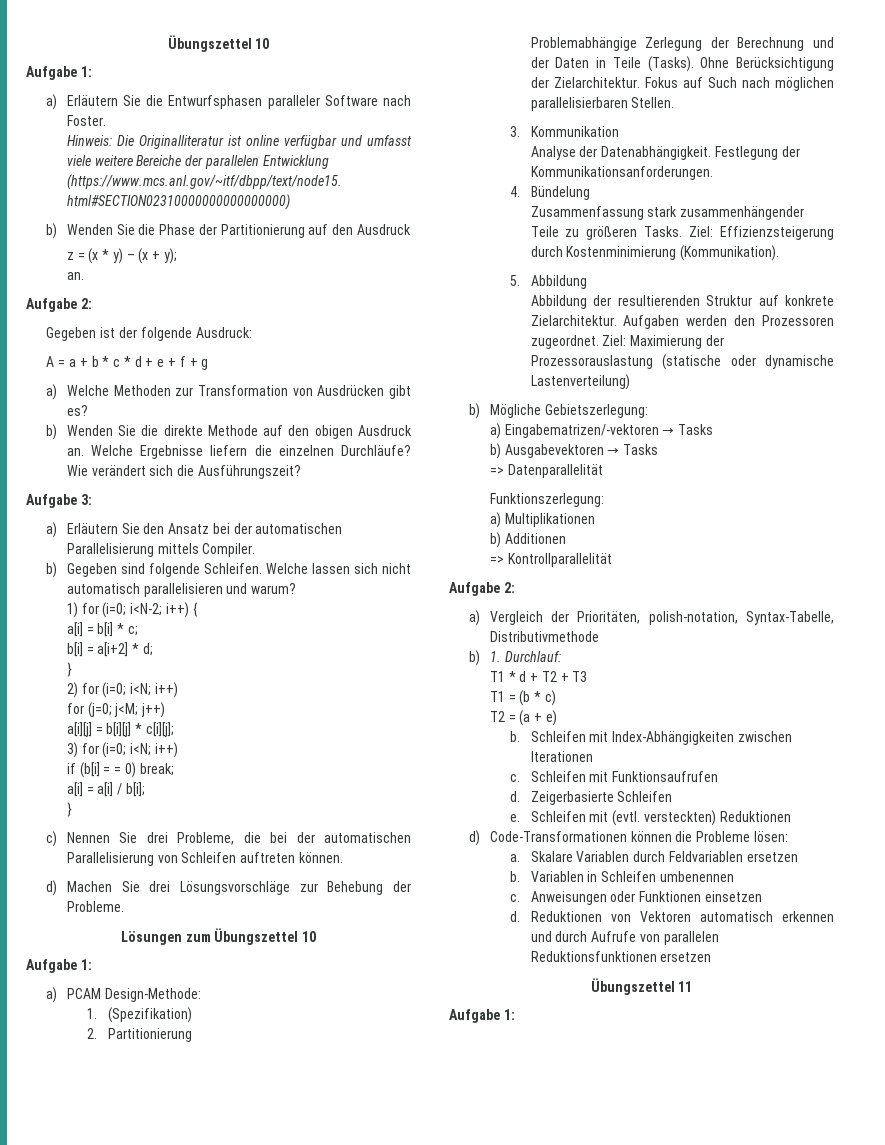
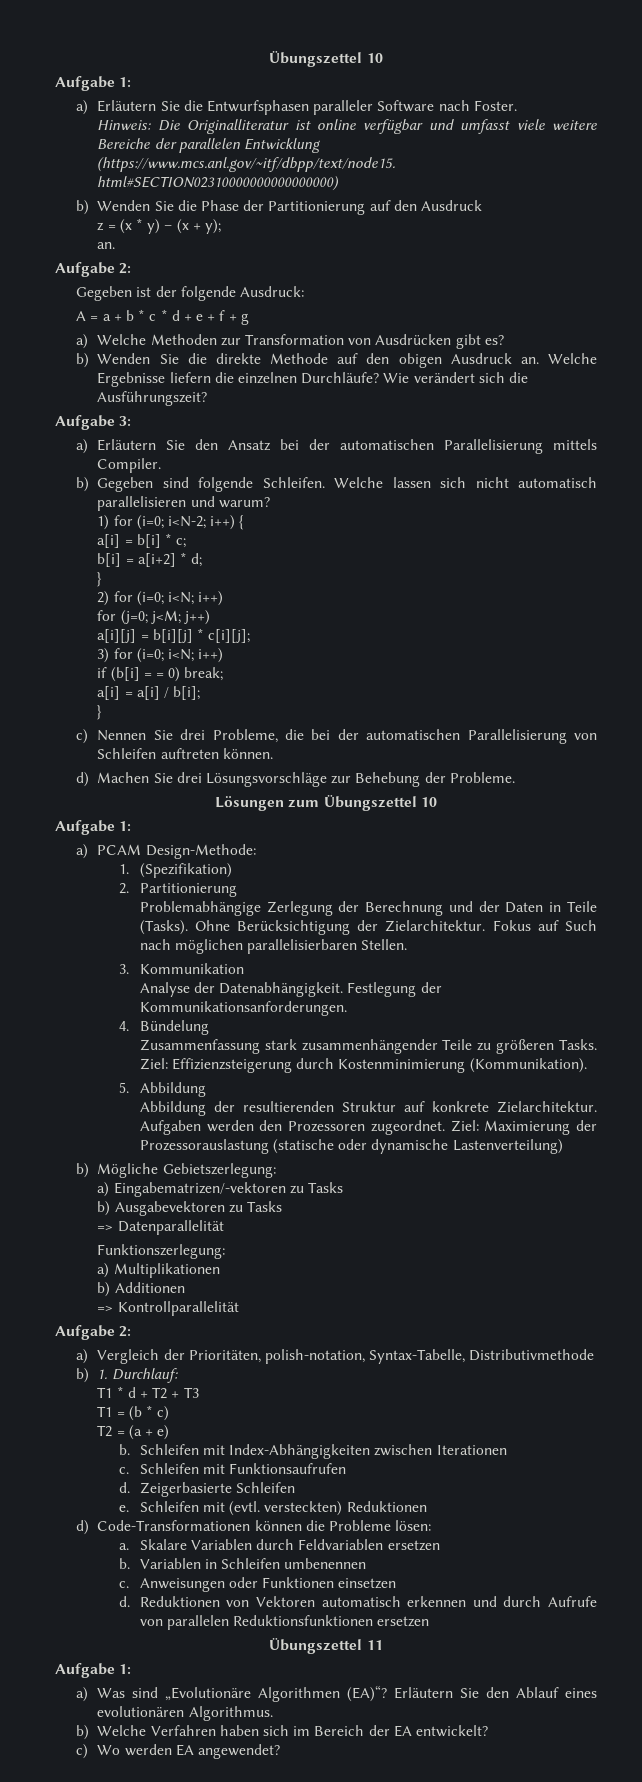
- a) Eingabematrizen/-vektoren → Tasks
+ a) Eingabematrizen/-vektoren zu Tasks
- b) Ausgabevektoren → Tasks
+ b) Ausgabevektoren zu Tasks
+ a) Was sind „Evolutionäre Algorithmen (EA)“? Erläutern Sie den Ablauf eines evolutionären Algorithmus.
+ b) Welche Verfahren haben sich im Bereich der EA entwickelt?
+ c) Wo werden EA angewendet?

